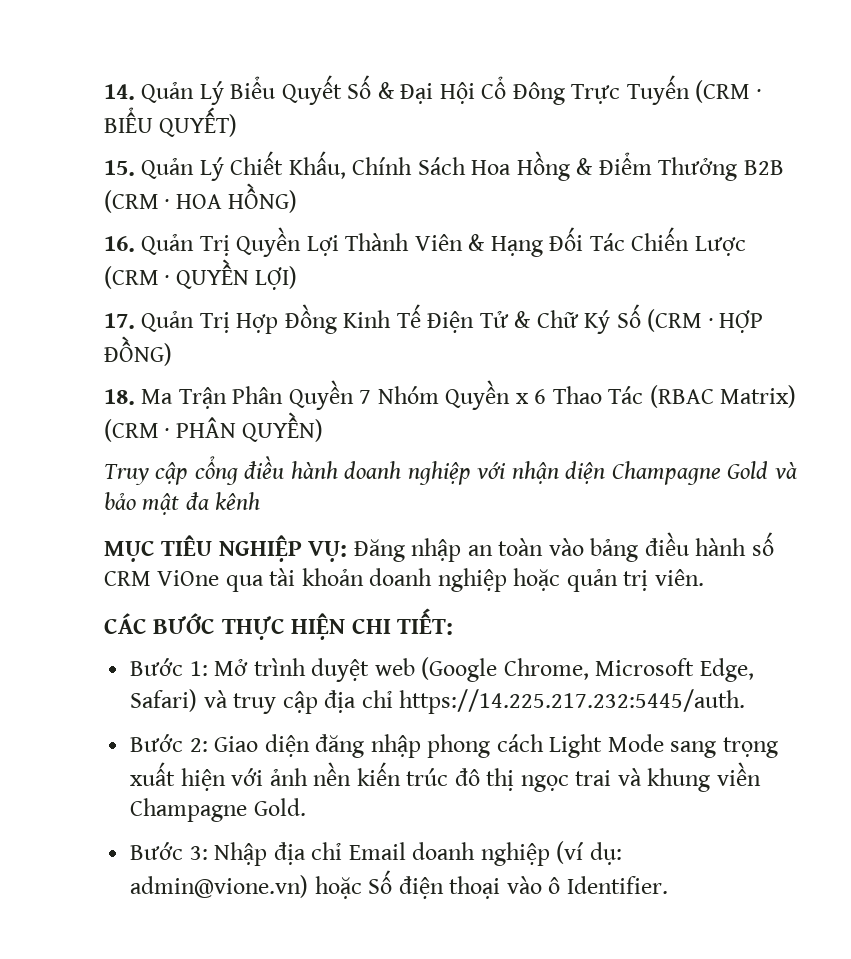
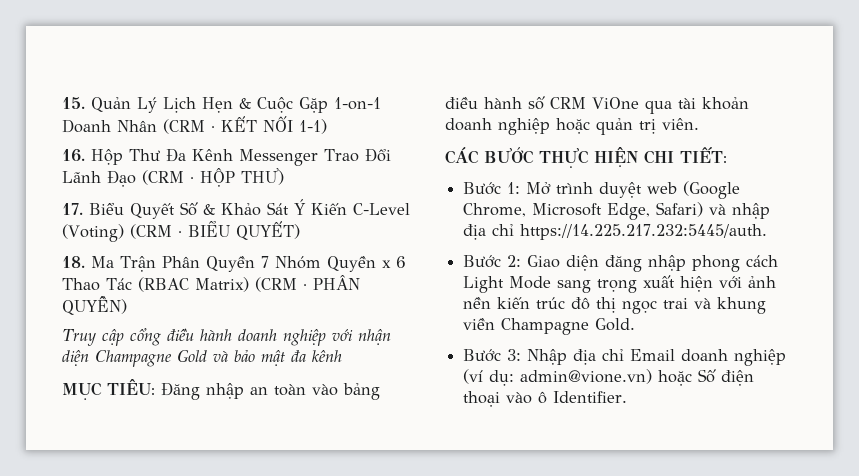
- 14. Quản Lý Biểu Quyết Số & Đại Hội Cổ Đông Trực Tuyến (CRM · BIỂU QUYẾT)
- 15. Quản Lý Chiết Khấu, Chính Sách Hoa Hồng & Điểm Thưởng B2B (CRM · HOA HỒNG)
- 16. Quản Trị Quyền Lợi Thành Viên & Hạng Đối Tác Chiến Lược (CRM · QUYỀN LỢI)
- 17. Quản Trị Hợp Đồng Kinh Tế Điện Tử & Chữ Ký Số (CRM · HỢP ĐỒNG)
+ 15. Quản Lý Lịch Hẹn & Cuộc Gặp 1-on-1 Doanh Nhân (CRM · KẾT NỐI 1-1)
+ 16. Hộp Thư Đa Kênh Messenger Trao Đổi Lãnh Đạo (CRM · HỘP THƯ)
+ 17. Biểu Quyết Số & Khảo Sát Ý Kiến C-Level (Voting) (CRM · BIỂU QUYẾT)
- MỤC TIÊU NGHIỆP VỤ: Đăng nhập an toàn vào bảng điều hành số CRM ViOne qua tài khoản doanh nghiệp hoặc quản trị viên.
+ MỤC TIÊU: Đăng nhập an toàn vào bảng điều hành số CRM ViOne qua tài khoản doanh nghiệp hoặc quản trị viên.
- Bước 1: Mở trình duyệt web (Google Chrome, Microsoft Edge, Safari) và truy cập địa chỉ https://14.225.217.232:5445/auth.
+ Bước 1: Mở trình duyệt web (Google Chrome, Microsoft Edge, Safari) và nhập địa chỉ https://14.225.217.232:5445/auth.

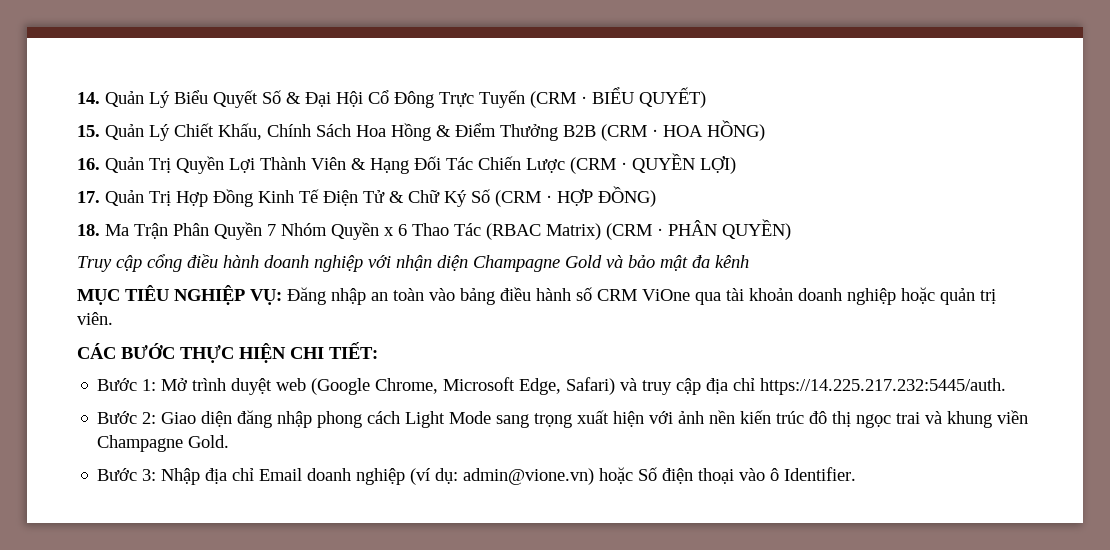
- 15. Quản Lý Lịch Hẹn & Cuộc Gặp 1-on-1 Doanh Nhân (CRM · KẾT NỐI 1-1)
- 16. Hộp Thư Đa Kênh Messenger Trao Đổi Lãnh Đạo (CRM · HỘP THƯ)
- 17. Biểu Quyết Số & Khảo Sát Ý Kiến C-Level (Voting) (CRM · BIỂU QUYẾT)
+ 14. Quản Lý Biểu Quyết Số & Đại Hội Cổ Đông Trực Tuyến (CRM · BIỂU QUYẾT)
+ 15. Quản Lý Chiết Khấu, Chính Sách Hoa Hồng & Điểm Thưởng B2B (CRM · HOA HỒNG)
+ 16. Quản Trị Quyền Lợi Thành Viên & Hạng Đối Tác Chiến Lược (CRM · QUYỀN LỢI)
+ 17. Quản Trị Hợp Đồng Kinh Tế Điện Tử & Chữ Ký Số (CRM · HỢP ĐỒNG)
- MỤC TIÊU: Đăng nhập an toàn vào bảng điều hành số CRM ViOne qua tài khoản doanh nghiệp hoặc quản trị viên.
+ MỤC TIÊU NGHIỆP VỤ: Đăng nhập an toàn vào bảng điều hành số CRM ViOne qua tài khoản doanh nghiệp hoặc quản trị viên.
- Bước 1: Mở trình duyệt web (Google Chrome, Microsoft Edge, Safari) và nhập địa chỉ https://14.225.217.232:5445/auth.
+ Bước 1: Mở trình duyệt web (Google Chrome, Microsoft Edge, Safari) và truy cập địa chỉ https://14.225.217.232:5445/auth.

